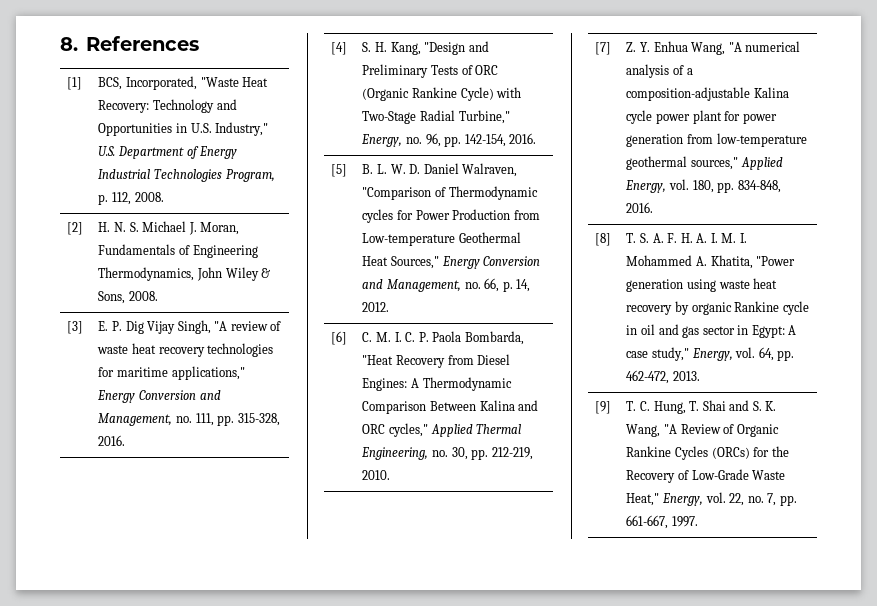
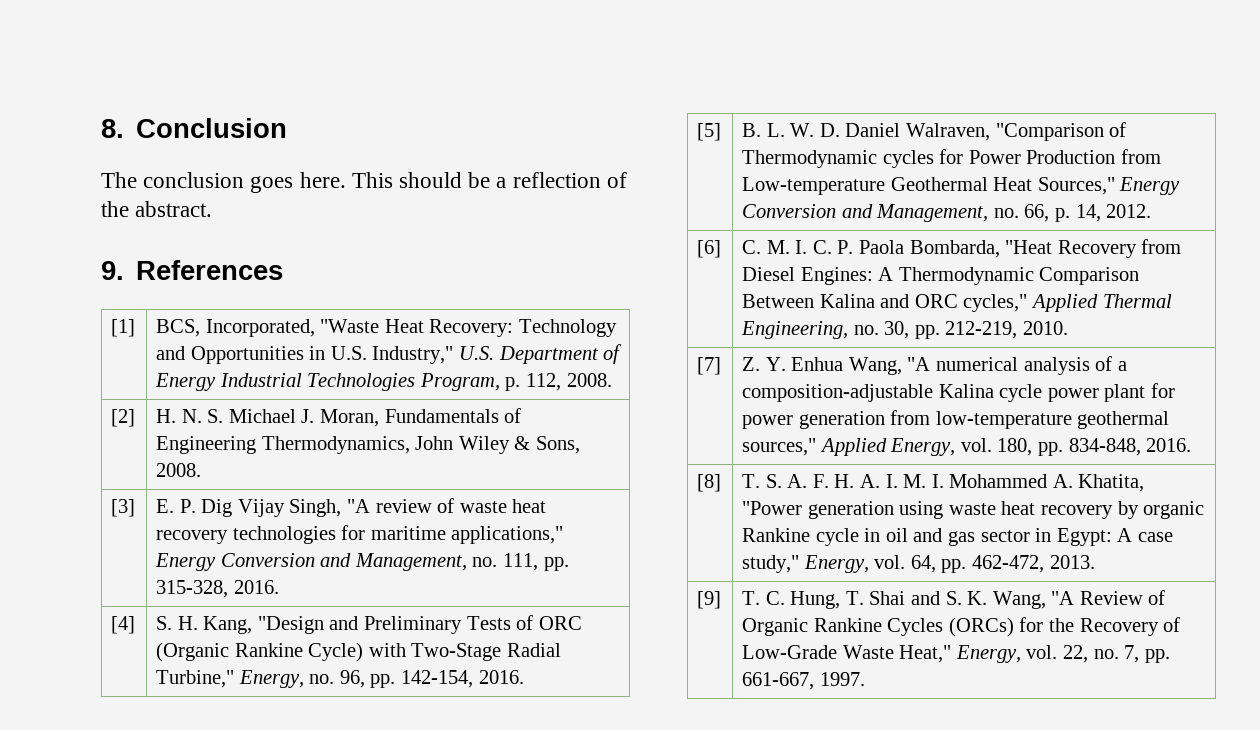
- 8. References
+ 8. Conclusion
+ The conclusion goes here. This should be a reflection of the abstract.
+ 9. References

